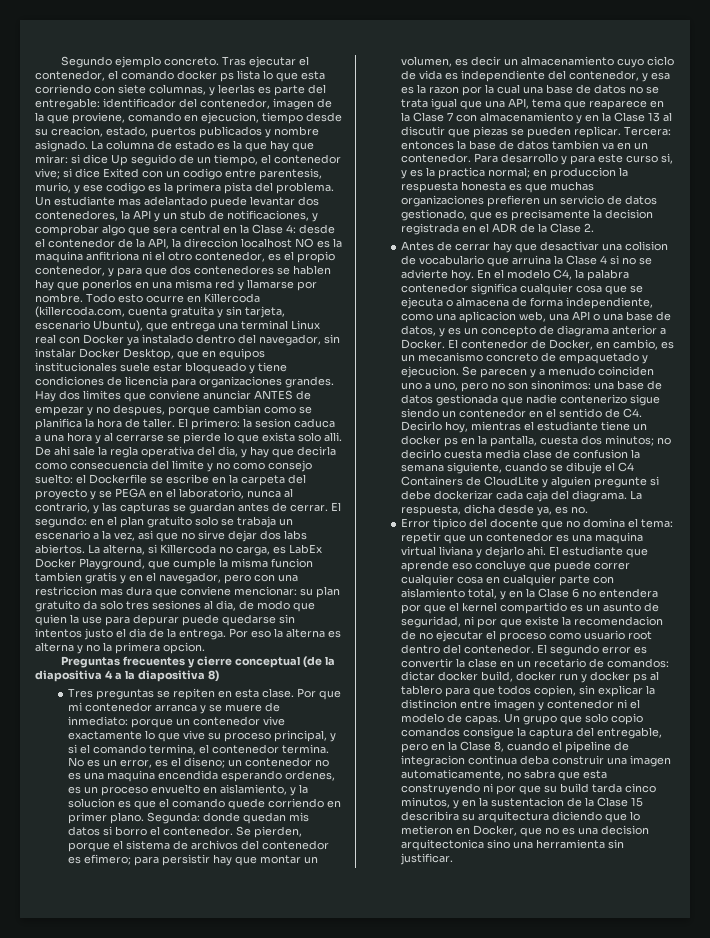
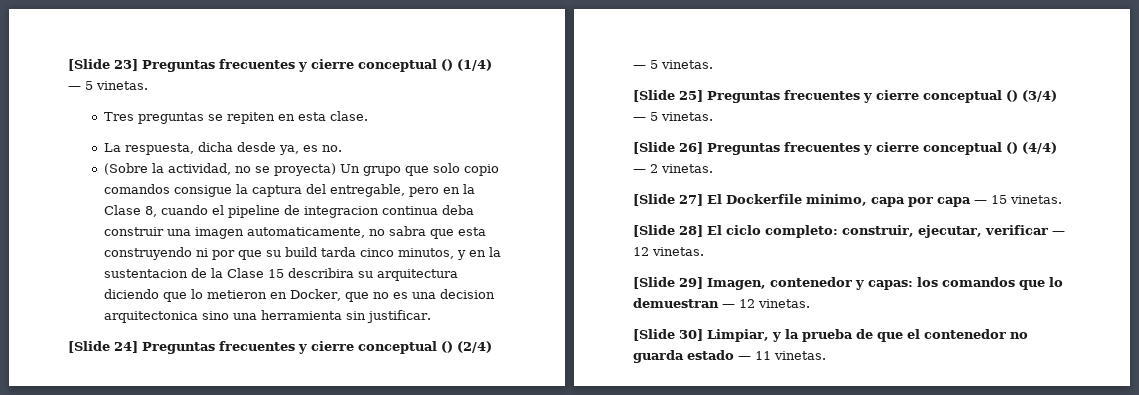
- Segundo ejemplo concreto. Tras ejecutar el contenedor, el comando docker ps lista lo que esta corriendo con siete columnas, y leerlas es parte del entregable: identificador del contenedor, imagen de la que proviene, comando en ejecucion, tiempo desde su creacion, estado, puertos publicados y nombre asignado. La columna de estado es la que hay que mirar: si dice Up seguido de un tiempo, el contenedor vive; si dice Exited con un codigo entre parentesis, murio, y ese codigo es la primera pista del problema. Un estudiante mas adelantado puede levantar dos contenedores, la API y un stub de notificaciones, y comprobar algo que sera central en la Clase 4: desde el contenedor de la API, la direccion localhost NO es la maquina anfitriona ni el otro contenedor, es el propio contenedor, y para que dos contenedores se hablen hay que ponerlos en una misma red y llamarse por nombre. Todo esto ocurre en Killercoda (killercoda.com, cuenta gratuita y sin tarjeta, escenario Ubuntu), que entrega una terminal Linux real con Docker ya instalado dentro del navegador, sin instalar Docker Desktop, que en equipos institucionales suele estar bloqueado y tiene condiciones de licencia para organizaciones grandes. Hay dos limites que conviene anunciar ANTES de empezar y no despues, porque cambian como se planifica la hora de taller. El primero: la sesion caduca a una hora y al cerrarse se pierde lo que exista solo alli. De ahi sale la regla operativa del dia, y hay que decirla como consecuencia del limite y no como consejo suelto: el Dockerfile se escribe en la carpeta del proyecto y se PEGA en el laboratorio, nunca al contrario, y las capturas se guardan antes de cerrar. El segundo: en el plan gratuito solo se trabaja un escenario a la vez, asi que no sirve dejar dos labs abiertos. La alterna, si Killercoda no carga, es LabEx Docker Playground, que cumple la misma funcion tambien gratis y en el navegador, pero con una restriccion mas dura que conviene mencionar: su plan gratuito da solo tres sesiones al dia, de modo que quien la use para depurar puede quedarse sin intentos justo el dia de la entrega. Por eso la alterna es alterna y no la primera opcion.
- Preguntas frecuentes y cierre conceptual (de la diapositiva 4 a la diapositiva 8)
+ [Slide 23] Preguntas frecuentes y cierre conceptual () (1/4) — 5 vinetas.
- Tres preguntas se repiten en esta clase. Por que mi contenedor arranca y se muere de inmediato: porque un contenedor vive exactamente lo que vive su proceso principal, y si el comando termina, el contenedor termina. No es un error, es el diseno; un contenedor no es una maquina encendida esperando ordenes, es un proceso envuelto en aislamiento, y la solucion es que el comando quede corriendo en primer plano. Segunda: donde quedan mis datos si borro el contenedor. Se pierden, porque el sistema de archivos del contenedor es efimero; para persistir hay que montar un volumen, es decir un almacenamiento cuyo ciclo de vida es independiente del contenedor, y esa es la razon por la cual una base de datos no se trata igual que una API, tema que reaparece en la Clase 7 con almacenamiento y en la Clase 13 al discutir que piezas se pueden replicar. Tercera: entonces la base de datos tambien va en un contenedor. Para desarrollo y para este curso si, y es la practica normal; en produccion la respuesta honesta es que muchas organizaciones prefieren un servicio de datos gestionado, que es precisamente la decision registrada en el ADR de la Clase 2.
- Antes de cerrar hay que desactivar una colision de vocabulario que arruina la Clase 4 si no se advierte hoy. En el modelo C4, la palabra contenedor significa cualquier cosa que se ejecuta o almacena de forma independiente, como una aplicacion web, una API o una base de datos, y es un concepto de diagrama anterior a Docker. El contenedor de Docker, en cambio, es un mecanismo concreto de empaquetado y ejecucion. Se parecen y a menudo coinciden uno a uno, pero no son sinonimos: una base de datos gestionada que nadie contenerizo sigue siendo un contenedor en el sentido de C4. Decirlo hoy, mientras el estudiante tiene un docker ps en la pantalla, cuesta dos minutos; no decirlo cuesta media clase de confusion la semana siguiente, cuando se dibuje el C4 Containers de CloudLite y alguien pregunte si debe dockerizar cada caja del diagrama. La respuesta, dicha desde ya, es no.
+ Tres preguntas se repiten en esta clase.
+ La respuesta, dicha desde ya, es no.
- Error tipico del docente que no domina el tema: repetir que un contenedor es una maquina virtual liviana y dejarlo ahi. El estudiante que aprende eso concluye que puede correr cualquier cosa en cualquier parte con aislamiento total, y en la Clase 6 no entendera por que el kernel compartido es un asunto de seguridad, ni por que existe la recomendacion de no ejecutar el proceso como usuario root dentro del contenedor. El segundo error es convertir la clase en un recetario de comandos: dictar docker build, docker run y docker ps al tablero para que todos copien, sin explicar la distincion entre imagen y contenedor ni el modelo de capas. Un grupo que solo copio comandos consigue la captura del entregable, pero en la Clase 8, cuando el pipeline de integracion continua deba construir una imagen automaticamente, no sabra que esta construyendo ni por que su build tarda cinco minutos, y en la sustentacion de la Clase 15 describira su arquitectura diciendo que lo metieron en Docker, que no es una decision arquitectonica sino una herramienta sin justificar.
+ (Sobre la actividad, no se proyecta) Un grupo que solo copio comandos consigue la captura del entregable, pero en la Clase 8, cuando el pipeline de integracion continua deba construir una imagen automaticamente, no sabra que esta construyendo ni por que su build tarda cinco minutos, y en la sustentacion de la Clase 15 describira su arquitectura diciendo que lo metieron en Docker, que no es una decision arquitectonica sino una herramienta sin justificar.
+ [Slide 24] Preguntas frecuentes y cierre conceptual () (2/4) — 5 vinetas.
+ [Slide 25] Preguntas frecuentes y cierre conceptual () (3/4) — 5 vinetas.
+ [Slide 26] Preguntas frecuentes y cierre conceptual () (4/4) — 2 vinetas.
+ [Slide 27] El Dockerfile minimo, capa por capa — 15 vinetas.
+ [Slide 28] El ciclo completo: construir, ejecutar, verificar — 12 vinetas.
+ [Slide 29] Imagen, contenedor y capas: los comandos que lo demuestran — 12 vinetas.
+ [Slide 30] Limpiar, y la prueba de que el contenedor no guarda estado — 11 vinetas.

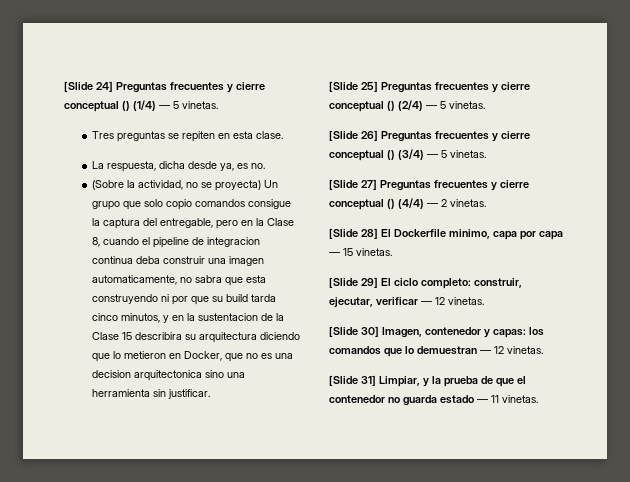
- [Slide 23] Preguntas frecuentes y cierre conceptual () (1/4) — 5 vinetas.
+ [Slide 24] Preguntas frecuentes y cierre conceptual () (1/4) — 5 vinetas.
- [Slide 24] Preguntas frecuentes y cierre conceptual () (2/4) — 5 vinetas.
+ [Slide 25] Preguntas frecuentes y cierre conceptual () (2/4) — 5 vinetas.
- [Slide 25] Preguntas frecuentes y cierre conceptual () (3/4) — 5 vinetas.
+ [Slide 26] Preguntas frecuentes y cierre conceptual () (3/4) — 5 vinetas.
- [Slide 26] Preguntas frecuentes y cierre conceptual () (4/4) — 2 vinetas.
+ [Slide 27] Preguntas frecuentes y cierre conceptual () (4/4) — 2 vinetas.
- [Slide 27] El Dockerfile minimo, capa por capa — 15 vinetas.
+ [Slide 28] El Dockerfile minimo, capa por capa — 15 vinetas.
- [Slide 28] El ciclo completo: construir, ejecutar, verificar — 12 vinetas.
+ [Slide 29] El ciclo completo: construir, ejecutar, verificar — 12 vinetas.
- [Slide 29] Imagen, contenedor y capas: los comandos que lo demuestran — 12 vinetas.
+ [Slide 30] Imagen, contenedor y capas: los comandos que lo demuestran — 12 vinetas.
- [Slide 30] Limpiar, y la prueba de que el contenedor no guarda estado — 11 vinetas.
+ [Slide 31] Limpiar, y la prueba de que el contenedor no guarda estado — 11 vinetas.

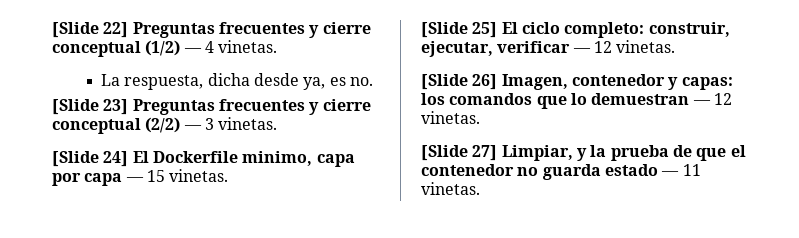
- [Slide 24] Preguntas frecuentes y cierre conceptual () (1/4) — 5 vinetas.
- Tres preguntas se repiten en esta clase.
+ [Slide 22] Preguntas frecuentes y cierre conceptual (1/2) — 4 vinetas.
- (Sobre la actividad, no se proyecta) Un grupo que solo copio comandos consigue la captura del entregable, pero en la Clase 8, cuando el pipeline de integracion continua deba construir una imagen automaticamente, no sabra que esta construyendo ni por que su build tarda cinco minutos, y en la sustentacion de la Clase 15 describira su arquitectura diciendo que lo metieron en Docker, que no es una decision arquitectonica sino una herramienta sin justificar.
- [Slide 25] Preguntas frecuentes y cierre conceptual () (2/4) — 5 vinetas.
- [Slide 26] Preguntas frecuentes y cierre conceptual () (3/4) — 5 vinetas.
- [Slide 27] Preguntas frecuentes y cierre conceptual () (4/4) — 2 vinetas.
- [Slide 28] El Dockerfile minimo, capa por capa — 15 vinetas.
+ [Slide 23] Preguntas frecuentes y cierre conceptual (2/2) — 3 vinetas.
+ [Slide 24] El Dockerfile minimo, capa por capa — 15 vinetas.
- [Slide 29] El ciclo completo: construir, ejecutar, verificar — 12 vinetas.
+ [Slide 25] El ciclo completo: construir, ejecutar, verificar — 12 vinetas.
- [Slide 30] Imagen, contenedor y capas: los comandos que lo demuestran — 12 vinetas.
+ [Slide 26] Imagen, contenedor y capas: los comandos que lo demuestran — 12 vinetas.
- [Slide 31] Limpiar, y la prueba de que el contenedor no guarda estado — 11 vinetas.
+ [Slide 27] Limpiar, y la prueba de que el contenedor no guarda estado — 11 vinetas.

